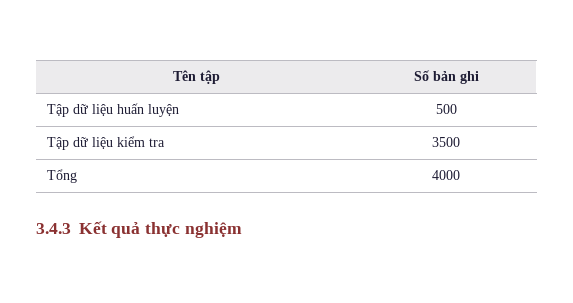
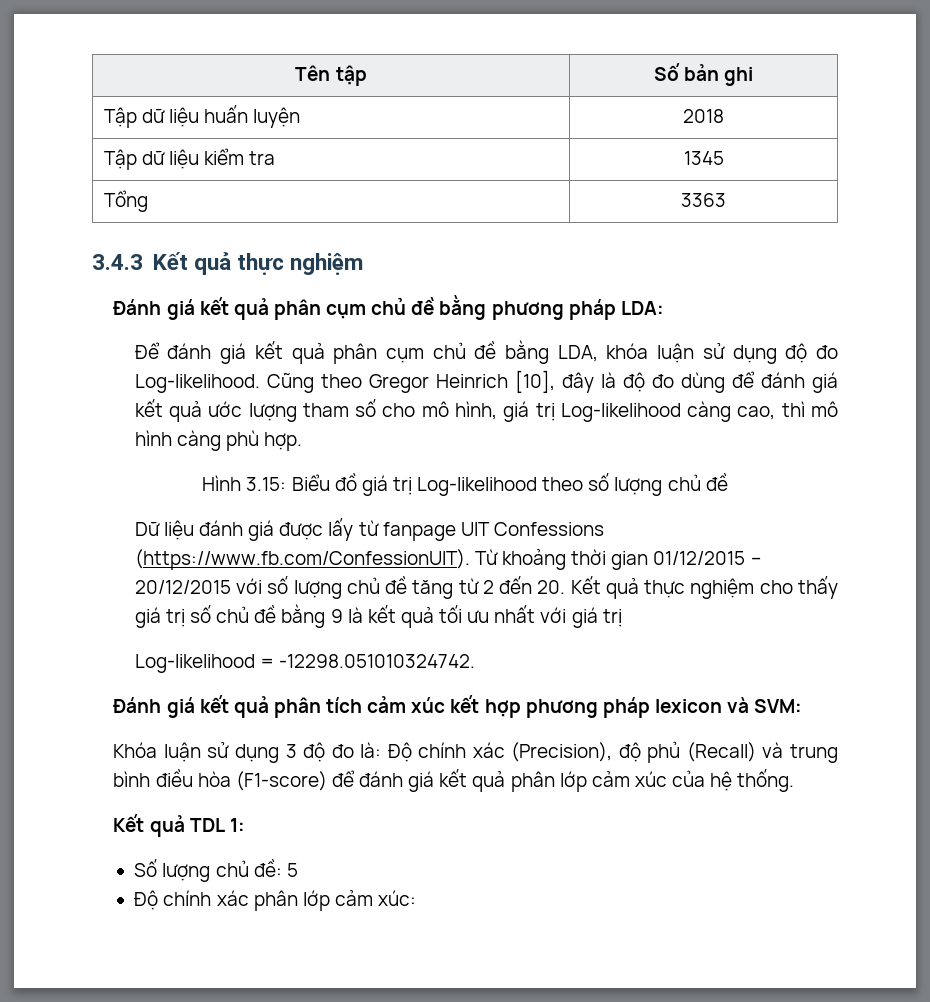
- Tập dữ liệu huấn luyện | 500
+ Tập dữ liệu huấn luyện | 2018
- Tập dữ liệu kiểm tra | 3500
+ Tập dữ liệu kiểm tra | 1345
- Tổng | 4000
+ Tổng | 3363
+ Đánh giá kết quả phân cụm chủ đề bằng phương pháp LDA:
+ Để đánh giá kết quả phân cụm chủ đề bằng LDA, khóa luận sử dụng độ đo Log-likelihood. Cũng theo Gregor Heinrich [10], đây là độ đo dùng để đánh giá kết quả ước lượng tham số cho mô hình, giá trị Log-likelihood càng cao, thì mô hình càng phù hợp.
+ Hình 3.15: Biểu đồ giá trị Log-likelihood theo số lượng chủ đề
+ Dữ liệu đánh giá được lấy từ fanpage UIT Confessions (https://www.fb.com/ConfessionUIT). Từ khoảng thời gian 01/12/2015 – 20/12/2015 với số lượng chủ đề tăng từ 2 đến 20. Kết quả thực nghiệm cho thấy giá trị số chủ đề bằng 9 là kết quả tối ưu nhất với giá trị
+ Log-likelihood = -12298.051010324742.
+ Đánh giá kết quả phân tích cảm xúc kết hợp phương pháp lexicon và SVM:
+ Khóa luận sử dụng 3 độ đo là: Độ chính xác (Precision), độ phủ (Recall) và trung bình điều hòa (F1-score) để đánh giá kết quả phân lớp cảm xúc của hệ thống.
+ Kết quả TDL 1:
+ Số lượng chủ đề: 5
+ Độ chính xác phân lớp cảm xúc:

